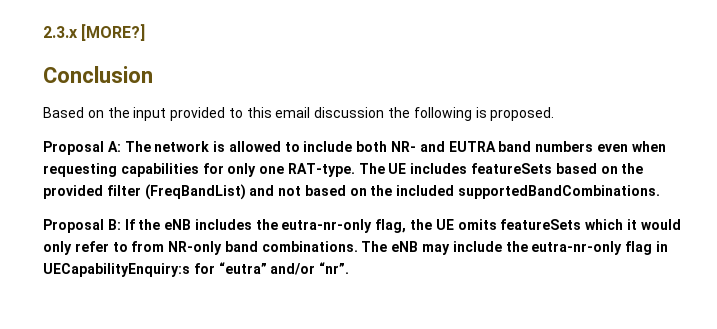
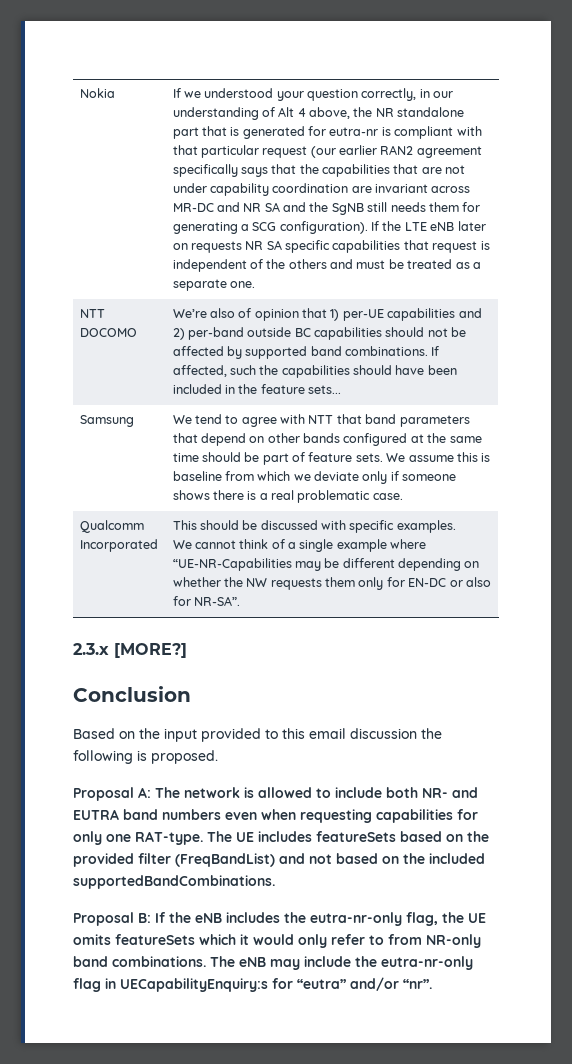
+ Nokia | If we understood your question correctly, in our understanding of Alt 4 above, the NR standalone part that is generated for eutra-nr is compliant with that particular request (our earlier RAN2 agreement specifically says that the capabilities that are not under capability coordination are invariant across MR-DC and NR SA and the SgNB still needs them for generating a SCG configuration). If the LTE eNB later on requests NR SA specific capabilities that request is independent of the others and must be treated as a separate one.
+ NTT DOCOMO | We’re also of opinion that 1) per-UE capabilities and 2) per-band outside BC capabilities should not be affected by supported band combinations. If affected, such the capabilities should have been included in the feature sets...
+ Samsung | We tend to agree with NTT that band parameters that depend on other bands configured at the same time should be part of feature sets. We assume this is baseline from which we deviate only if someone shows there is a real problematic case.
+ Qualcomm Incorporated | This should be discussed with specific examples.
+ We cannot think of a single example where “UE-NR-Capabilities may be different depending on whether the NW requests them only for EN-DC or also for NR-SA”.

